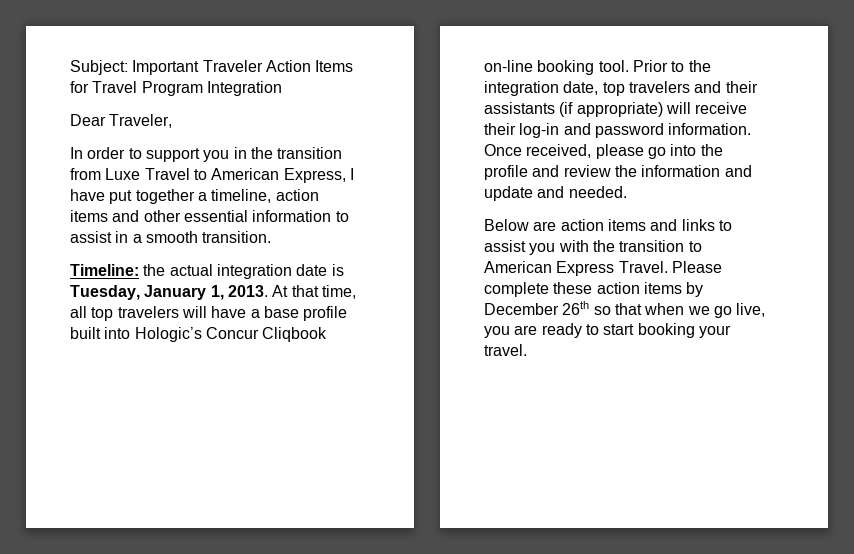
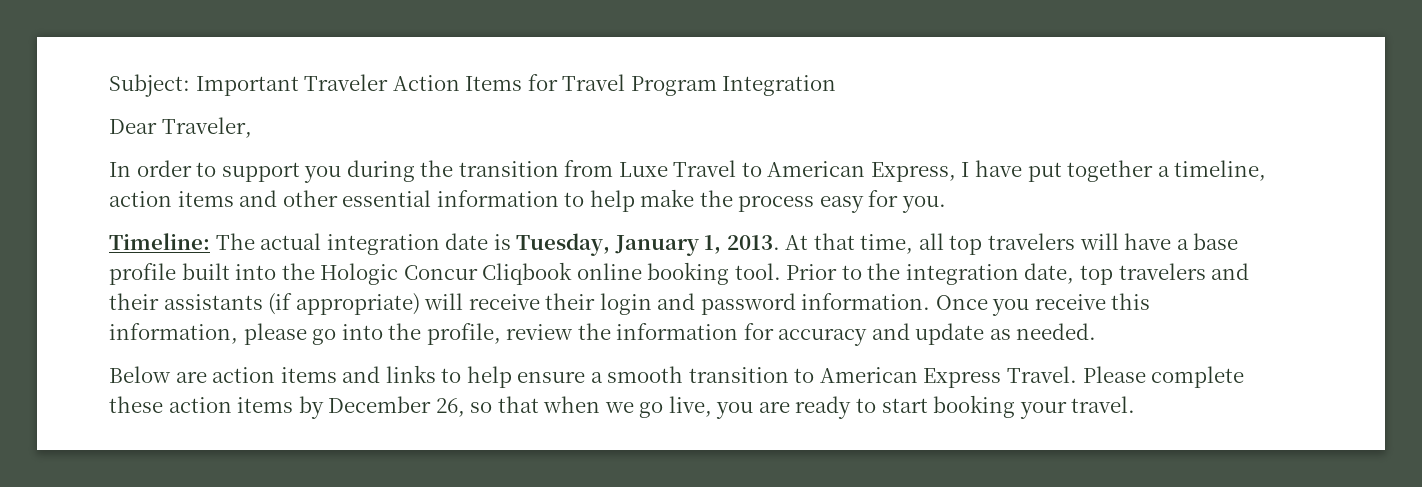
- In order to support you in the transition from Luxe Travel to American Express, I have put together a timeline, action items and other essential information to assist in a smooth transition.
+ In order to support you during the transition from Luxe Travel to American Express, I have put together a timeline, action items and other essential information to help make the process easy for you.
- Timeline: the actual integration date is Tuesday, January 1, 2013.
+ Timeline: The actual integration date is Tuesday, January 1, 2013.
- At that time, all top travelers will have a base profile built into Hologic’s Concur Cliqbook on-line booking tool.
+ At that time, all top travelers will have a base profile built into the Hologic Concur Cliqbook online booking tool.
- Prior to the integration date, top travelers and their assistants (if appropriate) will receive their log-in and password information.
+ Prior to the integration date, top travelers and their assistants (if appropriate) will receive their login and password information.
- Once received, please go into the profile and review the information and update and needed.
+ Once you receive this information, please go into the profile, review the information for accuracy and update as needed.
- Below are action items and links to assist you with the transition to American Express Travel.
+ Below are action items and links to help ensure a smooth transition to American Express Travel.
- Please complete these action items by December 26th so that when we go live, you are ready to start booking your travel.
+ Please complete these action items by December 26, so that when we go live, you are ready to start booking your travel.

